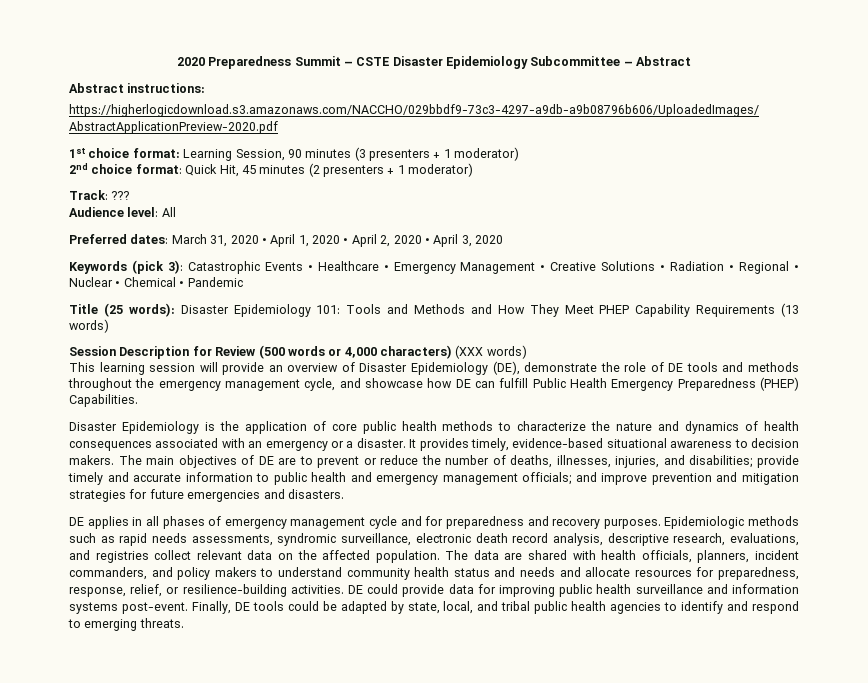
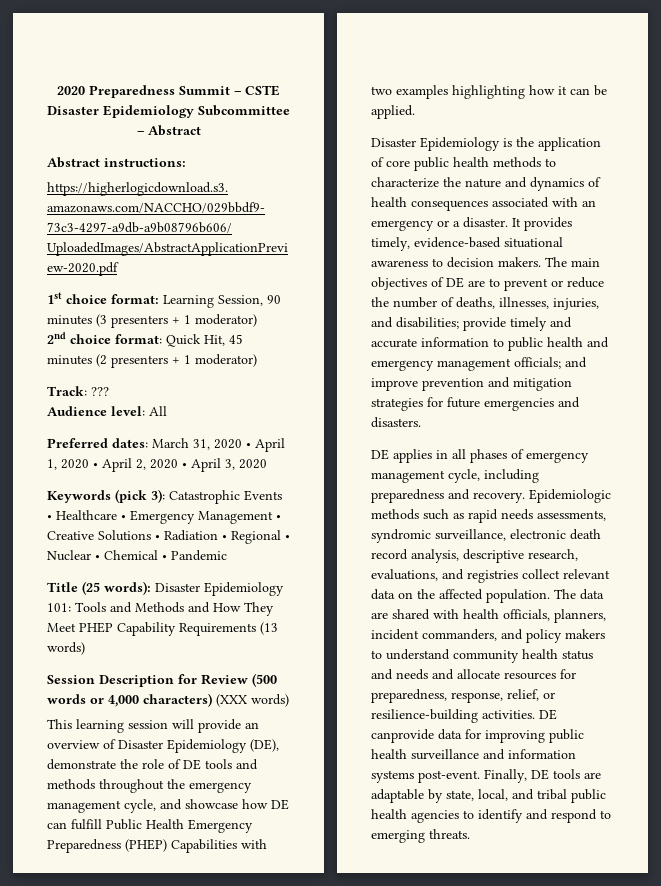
- This learning session will provide an overview of Disaster Epidemiology (DE), demonstrate the role of DE tools and methods throughout the emergency management cycle, and showcase how DE can fulfill Public Health Emergency Preparedness (PHEP) Capabilities.
+ This learning session will provide an overview of Disaster Epidemiology (DE), demonstrate the role of DE tools and methods throughout the emergency management cycle, and showcase how DE can fulfill Public Health Emergency Preparedness (PHEP) Capabilities with two examples highlighting how it can be applied.
- DE applies in all phases of emergency management cycle and for preparedness and recovery purposes.
+ DE applies in all phases of emergency management cycle, including preparedness and recovery.
- DE could provide data for improving public health surveillance and information systems post-event.
+ DE canprovide data for improving public health surveillance and information systems post-event.
- Finally, DE tools could be adapted by state, local, and tribal public health agencies to identify and respond to emerging threats.
+ Finally, DE tools are adaptable by state, local, and tribal public health agencies to identify and respond to emerging threats.

